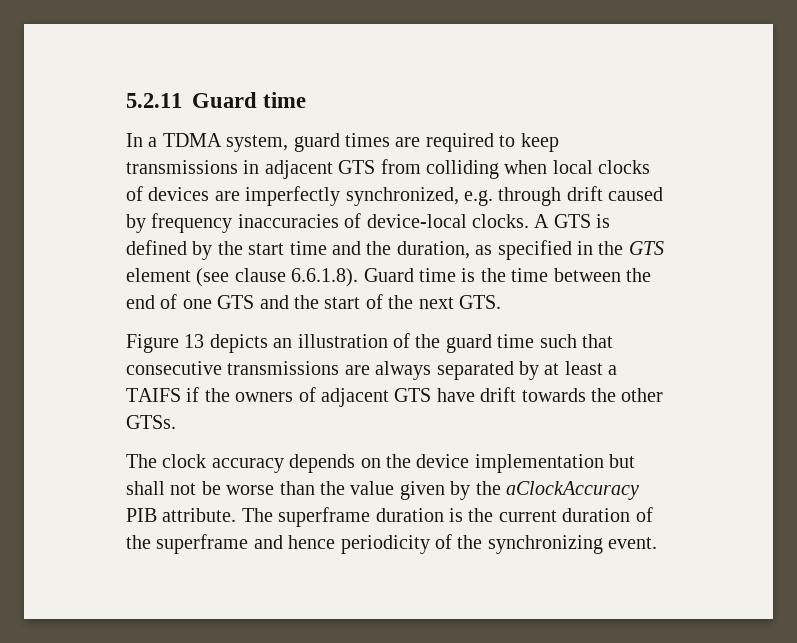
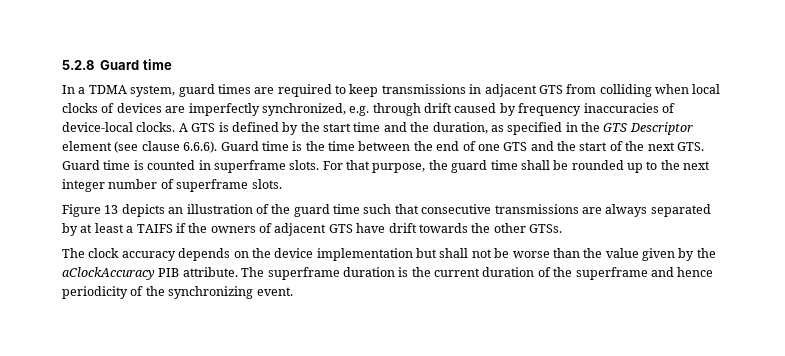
- 5.2.11 Guard time
+ 5.2.8 Guard time
- A GTS is defined by the start time and the duration, as specified in the GTS element (see clause 6.6.1.8). Guard time is the time between the end of one GTS and the start of the next GTS.
+ A GTS is defined by the start time and the duration, as specified in the GTS Descriptor element (see clause 6.6.6). Guard time is the time between the end of one GTS and the start of the next GTS. Guard time is counted in superframe slots. For that purpose, the guard time shall be rounded up to the next integer number of superframe slots.

